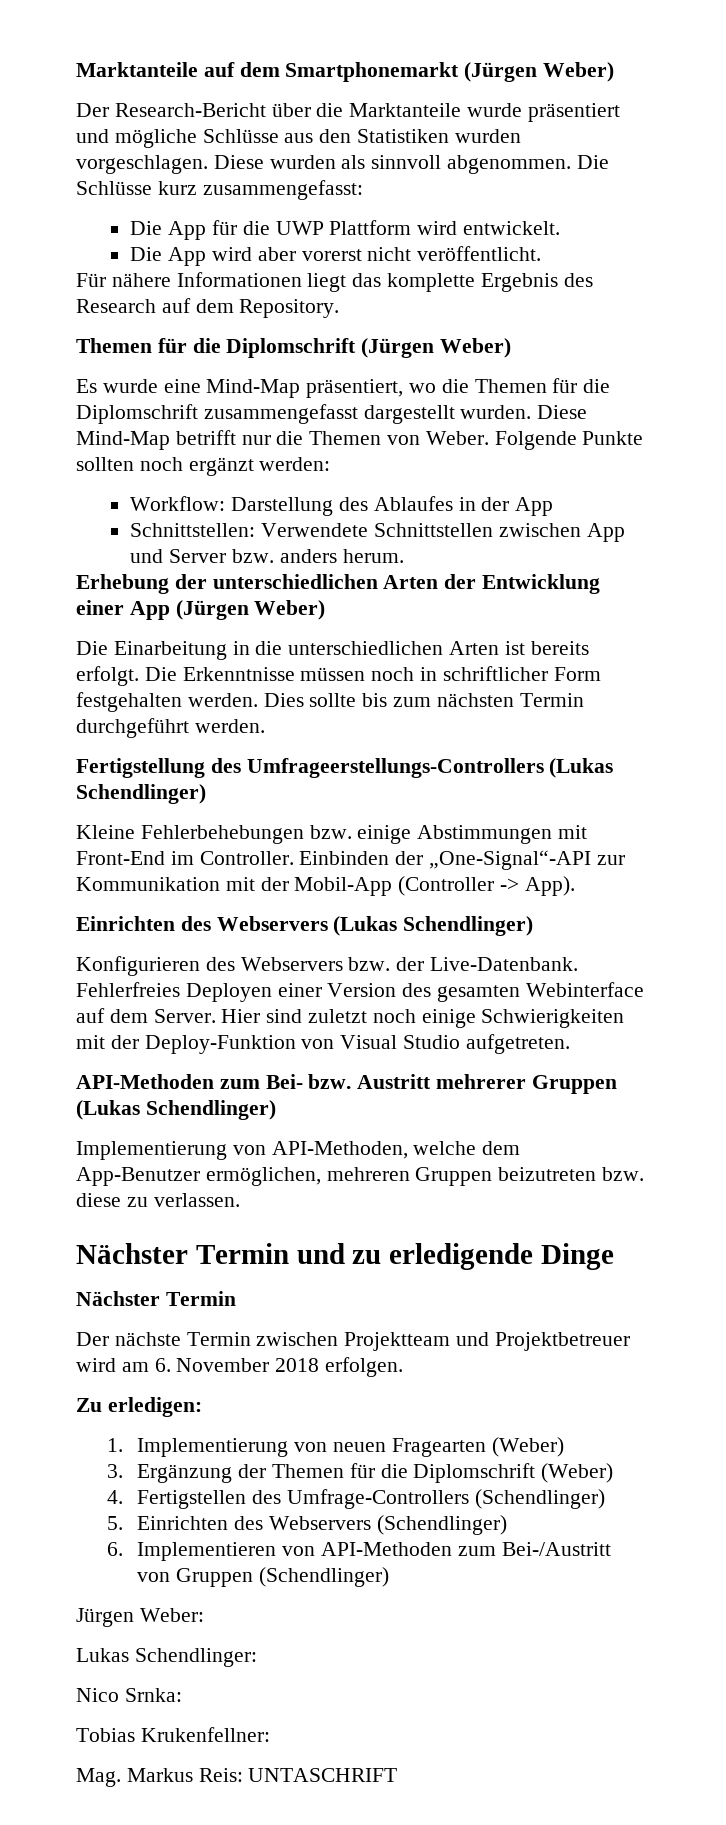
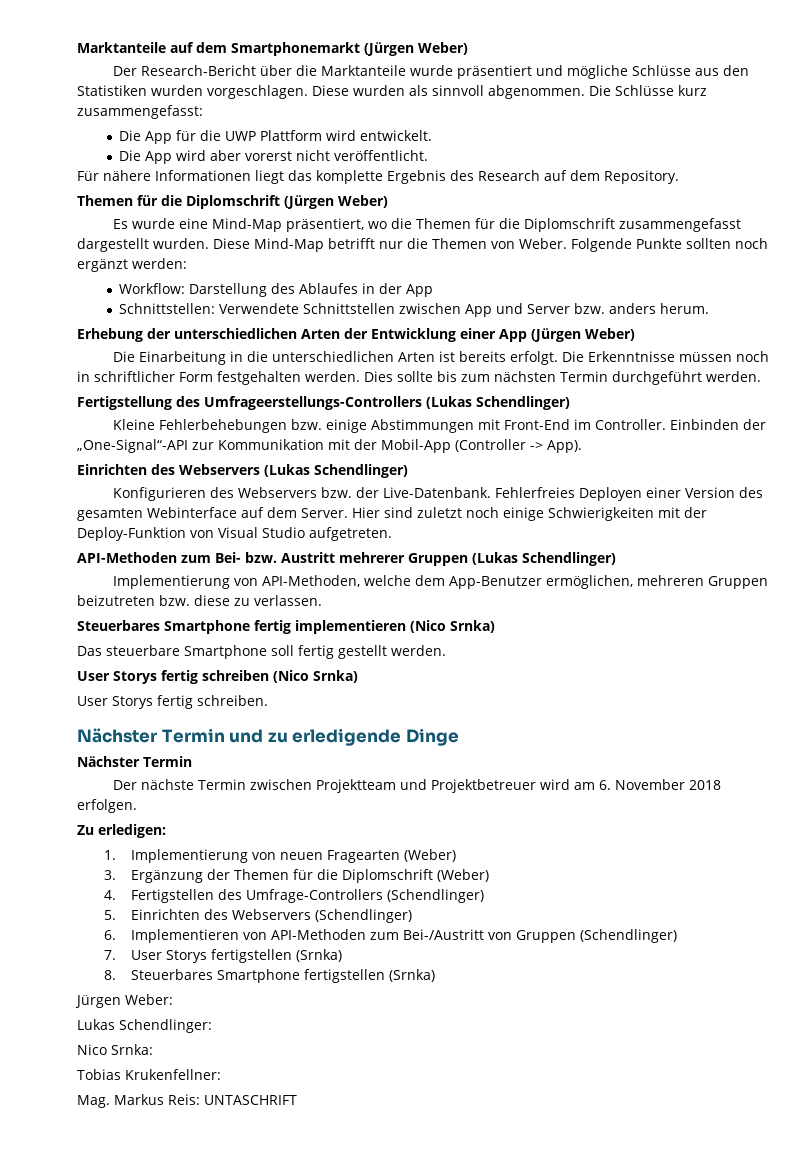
+ Steuerbares Smartphone fertig implementieren (Nico Srnka)
+ Das steuerbare Smartphone soll fertig gestellt werden.
+ User Storys fertig schreiben (Nico Srnka)
+ User Storys fertig schreiben.
+ 7. User Storys fertigstellen (Srnka)
+ 8. Steuerbares Smartphone fertigstellen (Srnka)

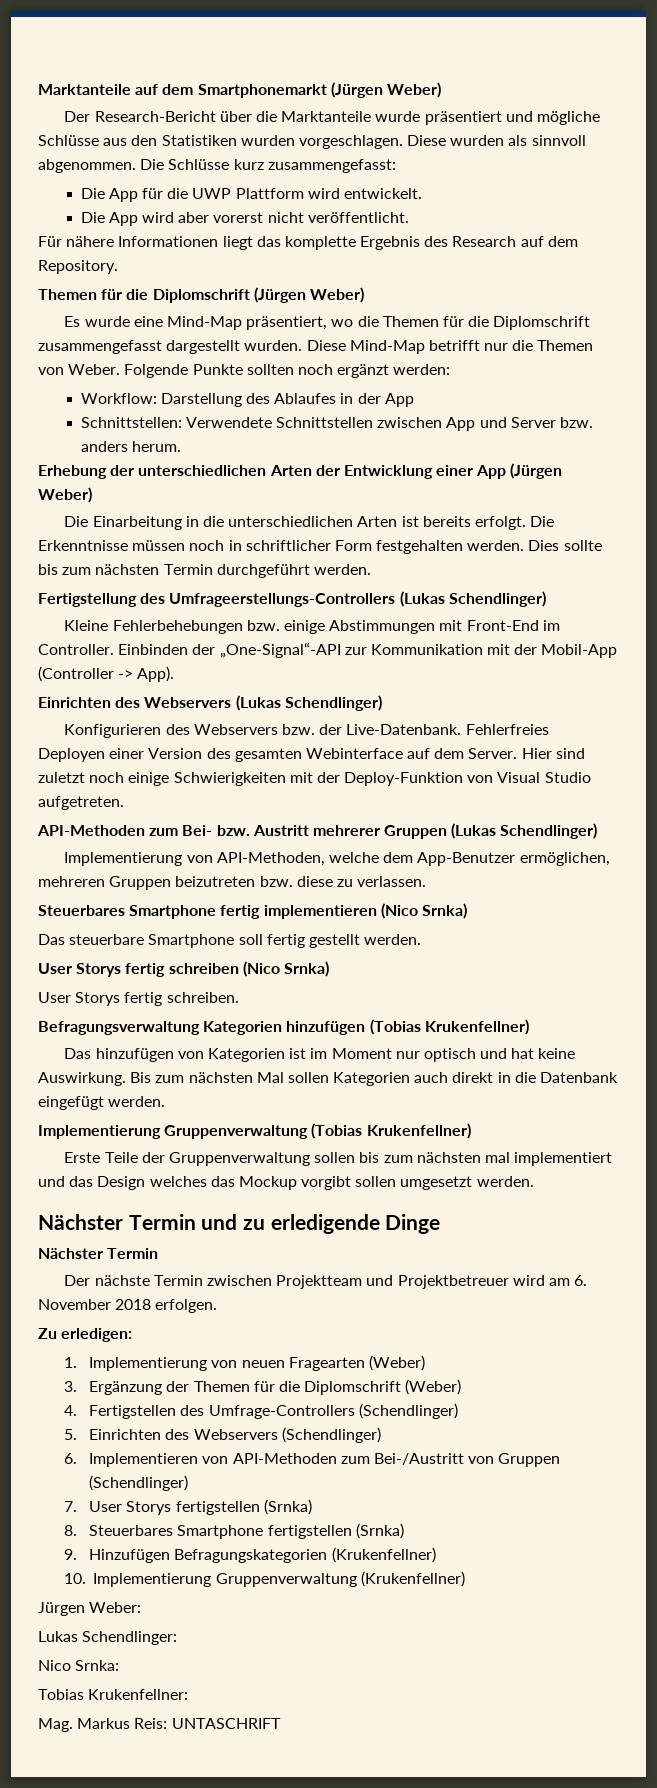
+ Befragungsverwaltung Kategorien hinzufügen (Tobias Krukenfellner)
+ Das hinzufügen von Kategorien ist im Moment nur optisch und hat keine Auswirkung. Bis zum nächsten Mal sollen Kategorien auch direkt in die Datenbank eingefügt werden.
+ Implementierung Gruppenverwaltung (Tobias Krukenfellner)
+ Erste Teile der Gruppenverwaltung sollen bis zum nächsten mal implementiert und das Design welches das Mockup vorgibt sollen umgesetzt werden.
+ 9. Hinzufügen Befragungskategorien (Krukenfellner)
+ 10. Implementierung Gruppenverwaltung (Krukenfellner)

